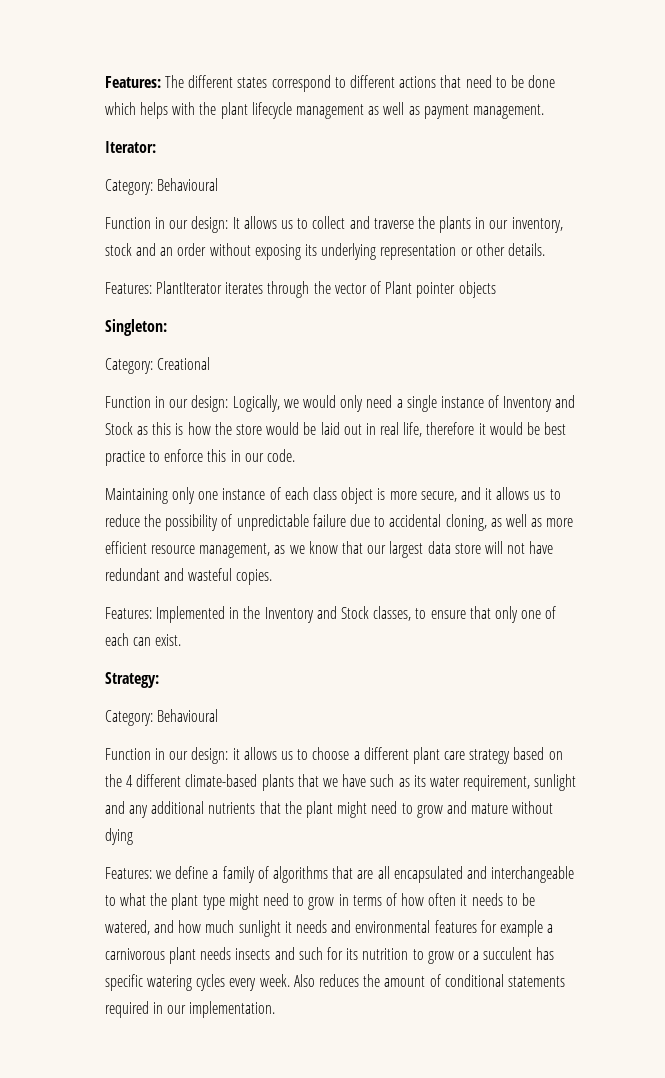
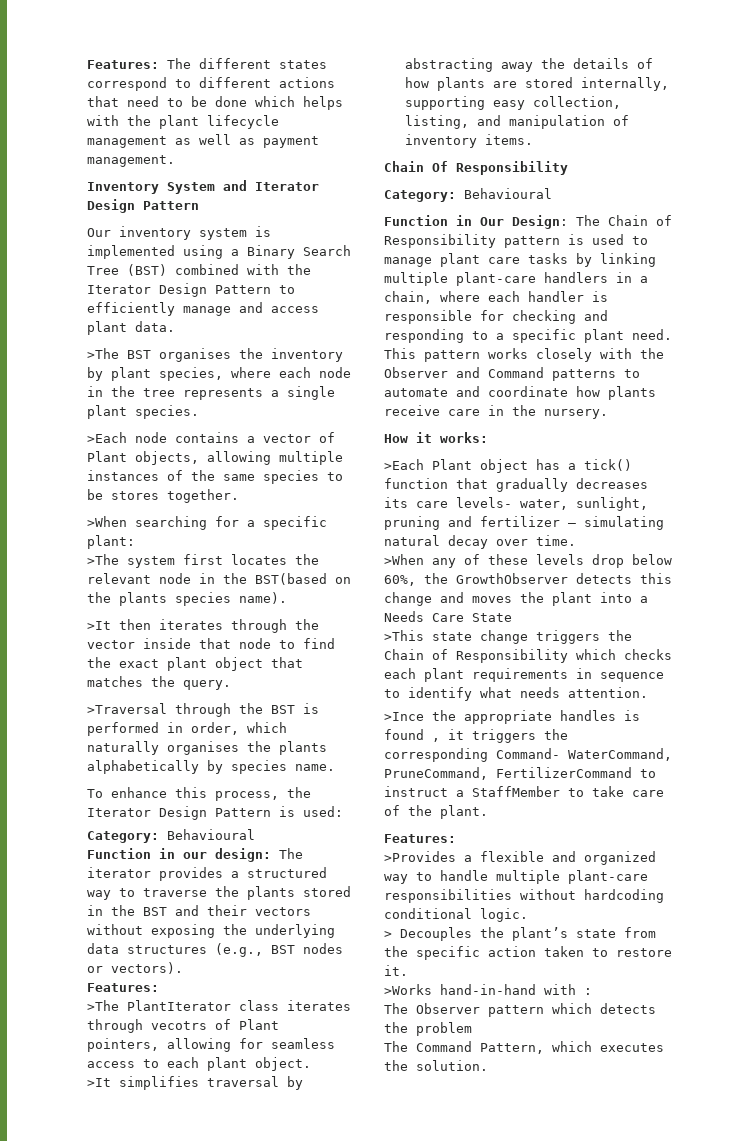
- Iterator:
+ Inventory System and Iterator Design Pattern
+ Our inventory system is implemented using a Binary Search Tree (BST) combined with the Iterator Design Pattern to efficiently manage and access plant data.
+ >The BST organises the inventory by plant species, where each node in the tree represents a single plant species.
+ >Each node contains a vector of Plant objects, allowing multiple instances of the same species to be stores together.
+ >When searching for a specific plant:
+ >The system first locates the relevant node in the BST(based on the plants species name).
+ >It then iterates through the vector inside that node to find the exact plant object that matches the query.
+ >Traversal through the BST is performed in order, which naturally organises the plants alphabetically by species name.
+ To enhance this process, the Iterator Design Pattern is used:
  Category: Behavioural
- Function in our design: It allows us to collect and traverse the plants in our inventory, stock and an order without exposing its underlying representation or other details.
- Features: PlantIterator iterates through the vector of Plant pointer objects
- Singleton:
- Category: Creational
- Function in our design: Logically, we would only need a single instance of Inventory and Stock as this is how the store would be laid out in real life, therefore it would be best practice to enforce this in our code.
- Maintaining only one instance of each class object is more secure, and it allows us to reduce the possibility of unpredictable failure due to accidental cloning, as well as more efficient resource management, as we know that our largest data store will not have redundant and wasteful copies.
- Features: Implemented in the Inventory and Stock classes, to ensure that only one of each can exist.
- Strategy:
+ Function in our design: The iterator provides a structured way to traverse the plants stored in the BST and their vectors without exposing the underlying data structures (e.g., BST nodes or vectors).
+ Features:
+ >The PlantIterator class iterates through vecotrs of Plant pointers, allowing for seamless access to each plant object.
+ >It simplifies traversal by abstracting away the details of how plants are stored internally, supporting easy collection, listing, and manipulation of inventory items.
+ Chain Of Responsibility
  Category: Behavioural
- Function in our design: it allows us to choose a different plant care strategy based on the 4 different climate-based plants that we have such as its water requirement, sunlight and any additional nutrients that the plant might need to grow and mature without dying
- Features: we define a family of algorithms that are all encapsulated and interchangeable to what the plant type might need to grow in terms of how often it needs to be watered, and how much sunlight it needs and environmental features for example a carnivorous plant needs insects and such for its nutrition to grow or a succulent has specific watering cycles every week. Also reduces the amount of conditional statements required in our implementation.
+ Function in Our Design: The Chain of Responsibility pattern is used to manage plant care tasks by linking multiple plant-care handlers in a chain, where each handler is responsible for checking and responding to a specific plant need. This pattern works closely with the Observer and Command patterns to automate and coordinate how plants receive care in the nursery.
+ How it works:
+ >Each Plant object has a tick() function that gradually decreases its care levels- water, sunlight, pruning and fertilizer – simulating natural decay over time.
+ >When any of these levels drop below 60%, the GrowthObserver detects this change and moves the plant into a Needs Care State
+ >This state change triggers the Chain of Responsibility which checks each plant requirements in sequence to identify what needs attention.
+ >Ince the appropriate handles is found , it triggers the corresponding Command- WaterCommand, PruneCommand, FertilizerCommand to instruct a StaffMember to take care of the plant.
+ Features:
+ >Provides a flexible and organized way to handle multiple plant-care responsibilities without hardcoding conditional logic.
+ > Decouples the plant’s state from the specific action taken to restore it.
+ >Works hand-in-hand with :
+ The Observer pattern which detects the problem
+ The Command Pattern, which executes the solution.

